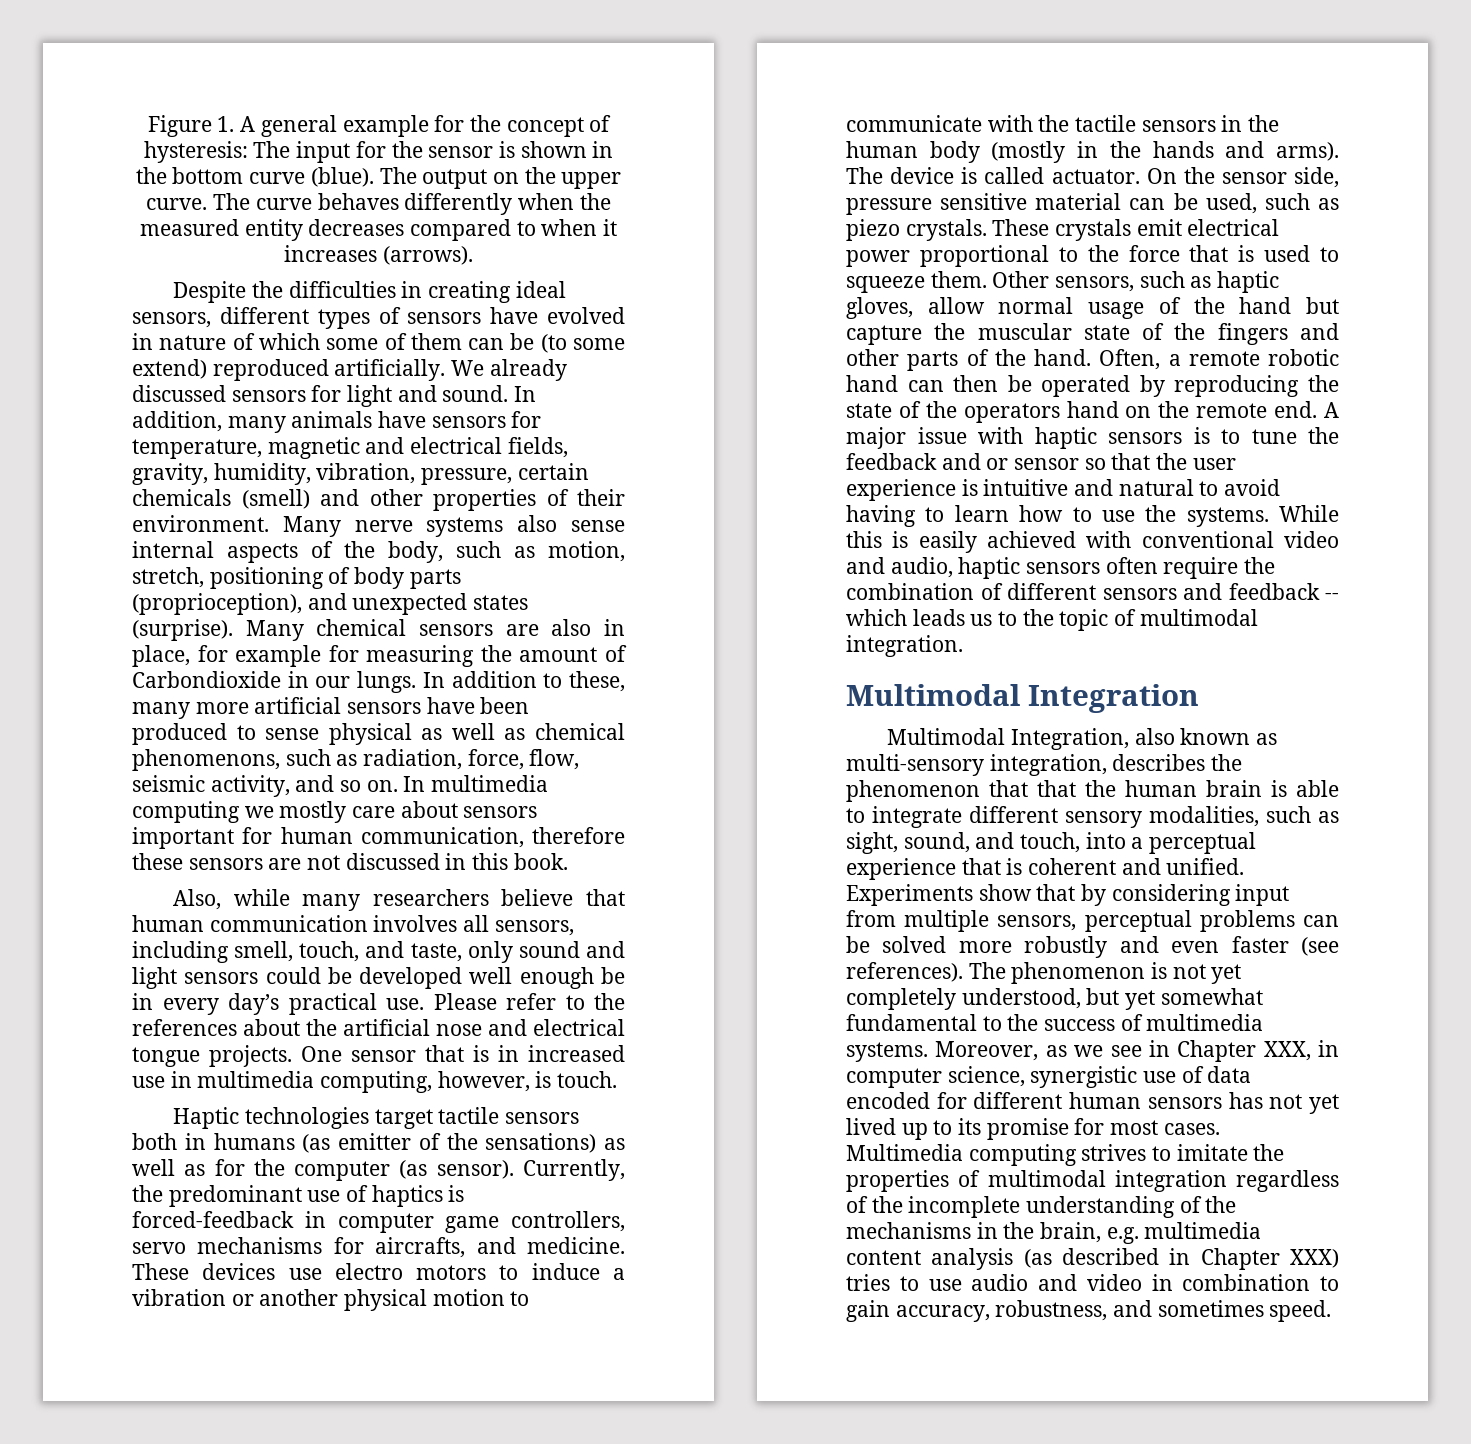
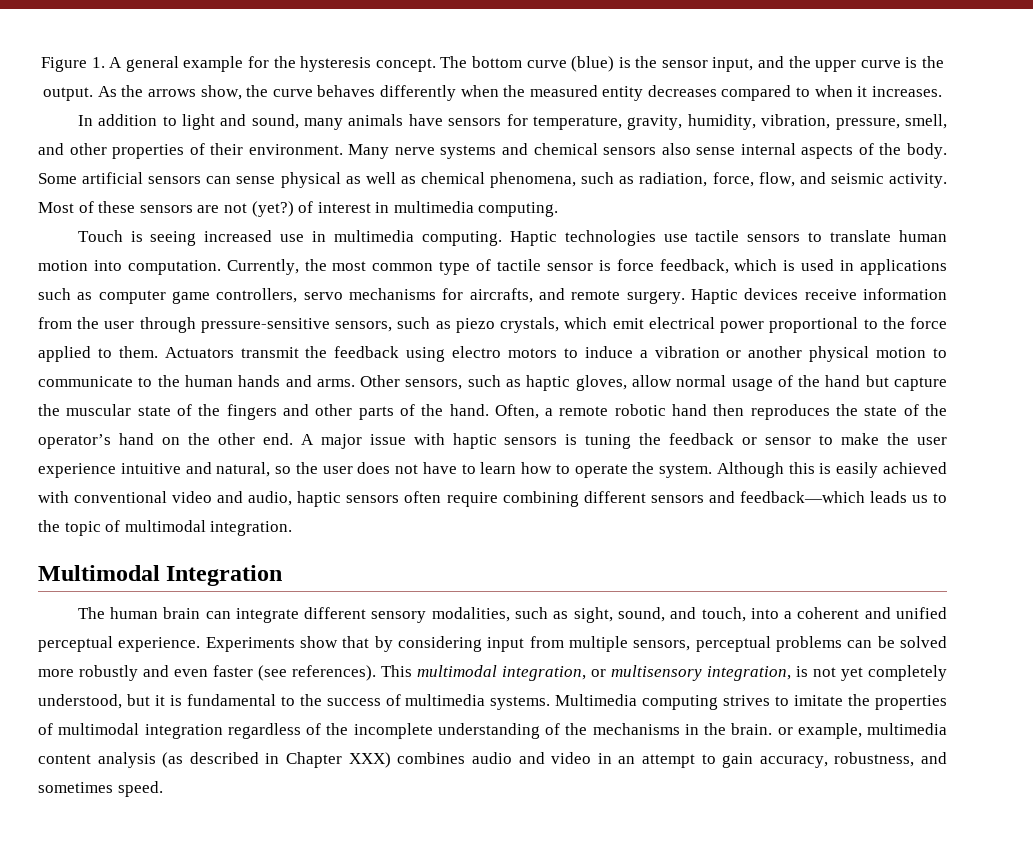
- Figure 1. A general example for the concept of hysteresis: The input for the sensor is shown in the bottom curve (blue). The output on the upper curve. The curve behaves differently when the measured entity decreases compared to when it increases (arrows).
- Despite the difficulties in creating ideal sensors, different types of sensors have evolved in nature of which some of them can be (to some extend) reproduced artificially. We already discussed sensors for light and sound. In addition, many animals have sensors for temperature, magnetic and electrical fields, gravity, humidity, vibration, pressure, certain chemicals (smell) and other properties of their environment.
+ Figure 1. A general example for the hysteresis concept. The bottom curve (blue) is the sensor input, and the upper curve is the output. As the arrows show, the curve behaves differently when the measured entity decreases compared to when it increases.
+ In addition to light and sound, many animals have sensors for temperature, gravity, humidity, vibration, pressure, smell, and other properties of their environment.
- Many nerve systems also sense internal aspects of the body, such as motion, stretch, positioning of body parts (proprioception), and unexpected states (surprise). Many chemical sensors are also in place, for example for measuring the amount of Carbondioxide in our lungs. In addition to these, many more artificial sensors have been produced to sense physical as well as chemical phenomenons, such as radiation, force, flow, seismic activity, and so on. In multimedia computing we mostly care about sensors important for human communication, therefore these sensors are not discussed in this book.
- Also, while many researchers believe that human communication involves all sensors, including smell, touch, and taste, only sound and light sensors could be developed well enough be in every day’s practical use. Please refer to the references about the artificial nose and electrical tongue projects. One sensor that is in increased use in multimedia computing, however, is touch.
- Haptic technologies target tactile sensors both in humans (as emitter of the sensations) as well as for the computer (as sensor). Currently, the predominant use of haptics is forced-feedback in computer game controllers, servo mechanisms for aircrafts, and medicine. These devices use electro motors to induce a vibration or another physical motion to communicate with the tactile sensors in the human body (mostly in the hands and arms). The device is called actuator. On the sensor side, pressure sensitive material can be used, such as piezo crystals. These crystals emit electrical power proportional to the force that is used to squeeze them.
+ Many nerve systems and chemical sensors also sense internal aspects of the body. Some artificial sensors can sense physical as well as chemical phenomena, such as radiation, force, flow, and seismic activity. Most of these sensors are not (yet?) of interest in multimedia computing.
+ Touch is seeing increased use in multimedia computing. Haptic technologies use tactile sensors to translate human motion into computation. Currently, the most common type of tactile sensor is force feedback, which is used in applications such as computer game controllers, servo mechanisms for aircrafts, and remote surgery. Haptic devices receive information from the user through pressure-sensitive sensors, such as piezo crystals, which emit electrical power proportional to the force applied to them. Actuators transmit the feedback using electro motors to induce a vibration or another physical motion to communicate to the human hands and arms.
- Often, a remote robotic hand can then be operated by reproducing the state of the operators hand on the remote end.
+ Often, a remote robotic hand then reproduces the state of the operator’s hand on the other end.
- A major issue with haptic sensors is to tune the feedback and or sensor so that the user experience is intuitive and natural to avoid having to learn how to use the systems. While this is easily achieved with conventional video and audio, haptic sensors often require the combination of different sensors and feedback -- which leads us to the topic of multimodal integration.
+ A major issue with haptic sensors is tuning the feedback or sensor to make the user experience intuitive and natural, so the user does not have to learn how to operate the system. Although this is easily achieved with conventional video and audio, haptic sensors often require combining different sensors and feedback—which leads us to the topic of multimodal integration.
- Multimodal Integration, also known as multi-sensory integration, describes the phenomenon that that the human brain is able to integrate different sensory modalities, such as sight, sound, and touch, into a perceptual experience that is coherent and unified.
+ The human brain can integrate different sensory modalities, such as sight, sound, and touch, into a coherent and unified perceptual experience.
- The phenomenon is not yet completely understood, but yet somewhat fundamental to the success of multimedia systems.
+ This multimodal integration, or multisensory integration, is not yet completely understood, but it is fundamental to the success of multimedia systems.
- Moreover, as we see in Chapter XXX, in computer science, synergistic use of data encoded for different human sensors has not yet lived up to its promise for most cases.
- Multimedia computing strives to imitate the properties of multimodal integration regardless of the incomplete understanding of the mechanisms in the brain, e.g. multimedia content analysis (as described in Chapter XXX) tries to use audio and video in combination to gain accuracy, robustness, and sometimes speed.
+ Multimedia computing strives to imitate the properties of multimodal integration regardless of the incomplete understanding of the mechanisms in the brain. or example, multimedia content analysis (as described in Chapter XXX) combines audio and video in an attempt to gain accuracy, robustness, and sometimes speed.

